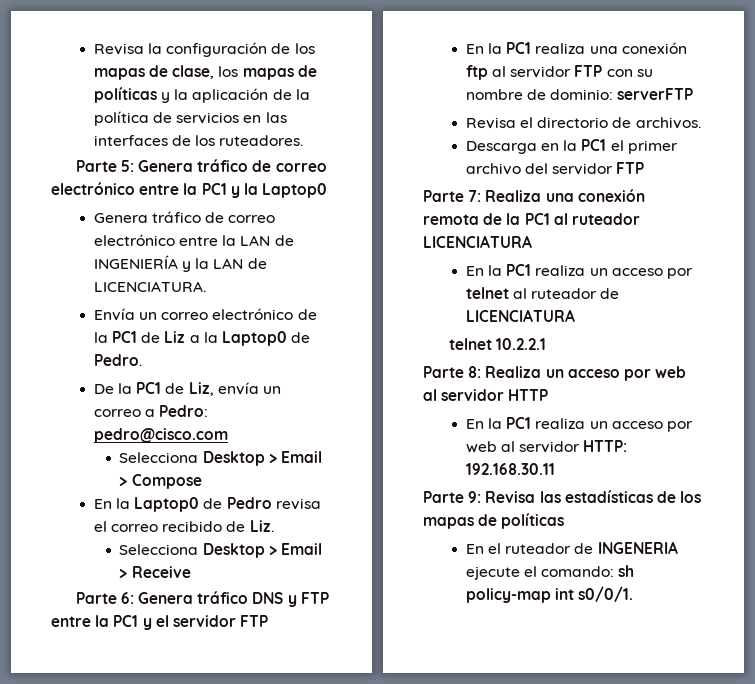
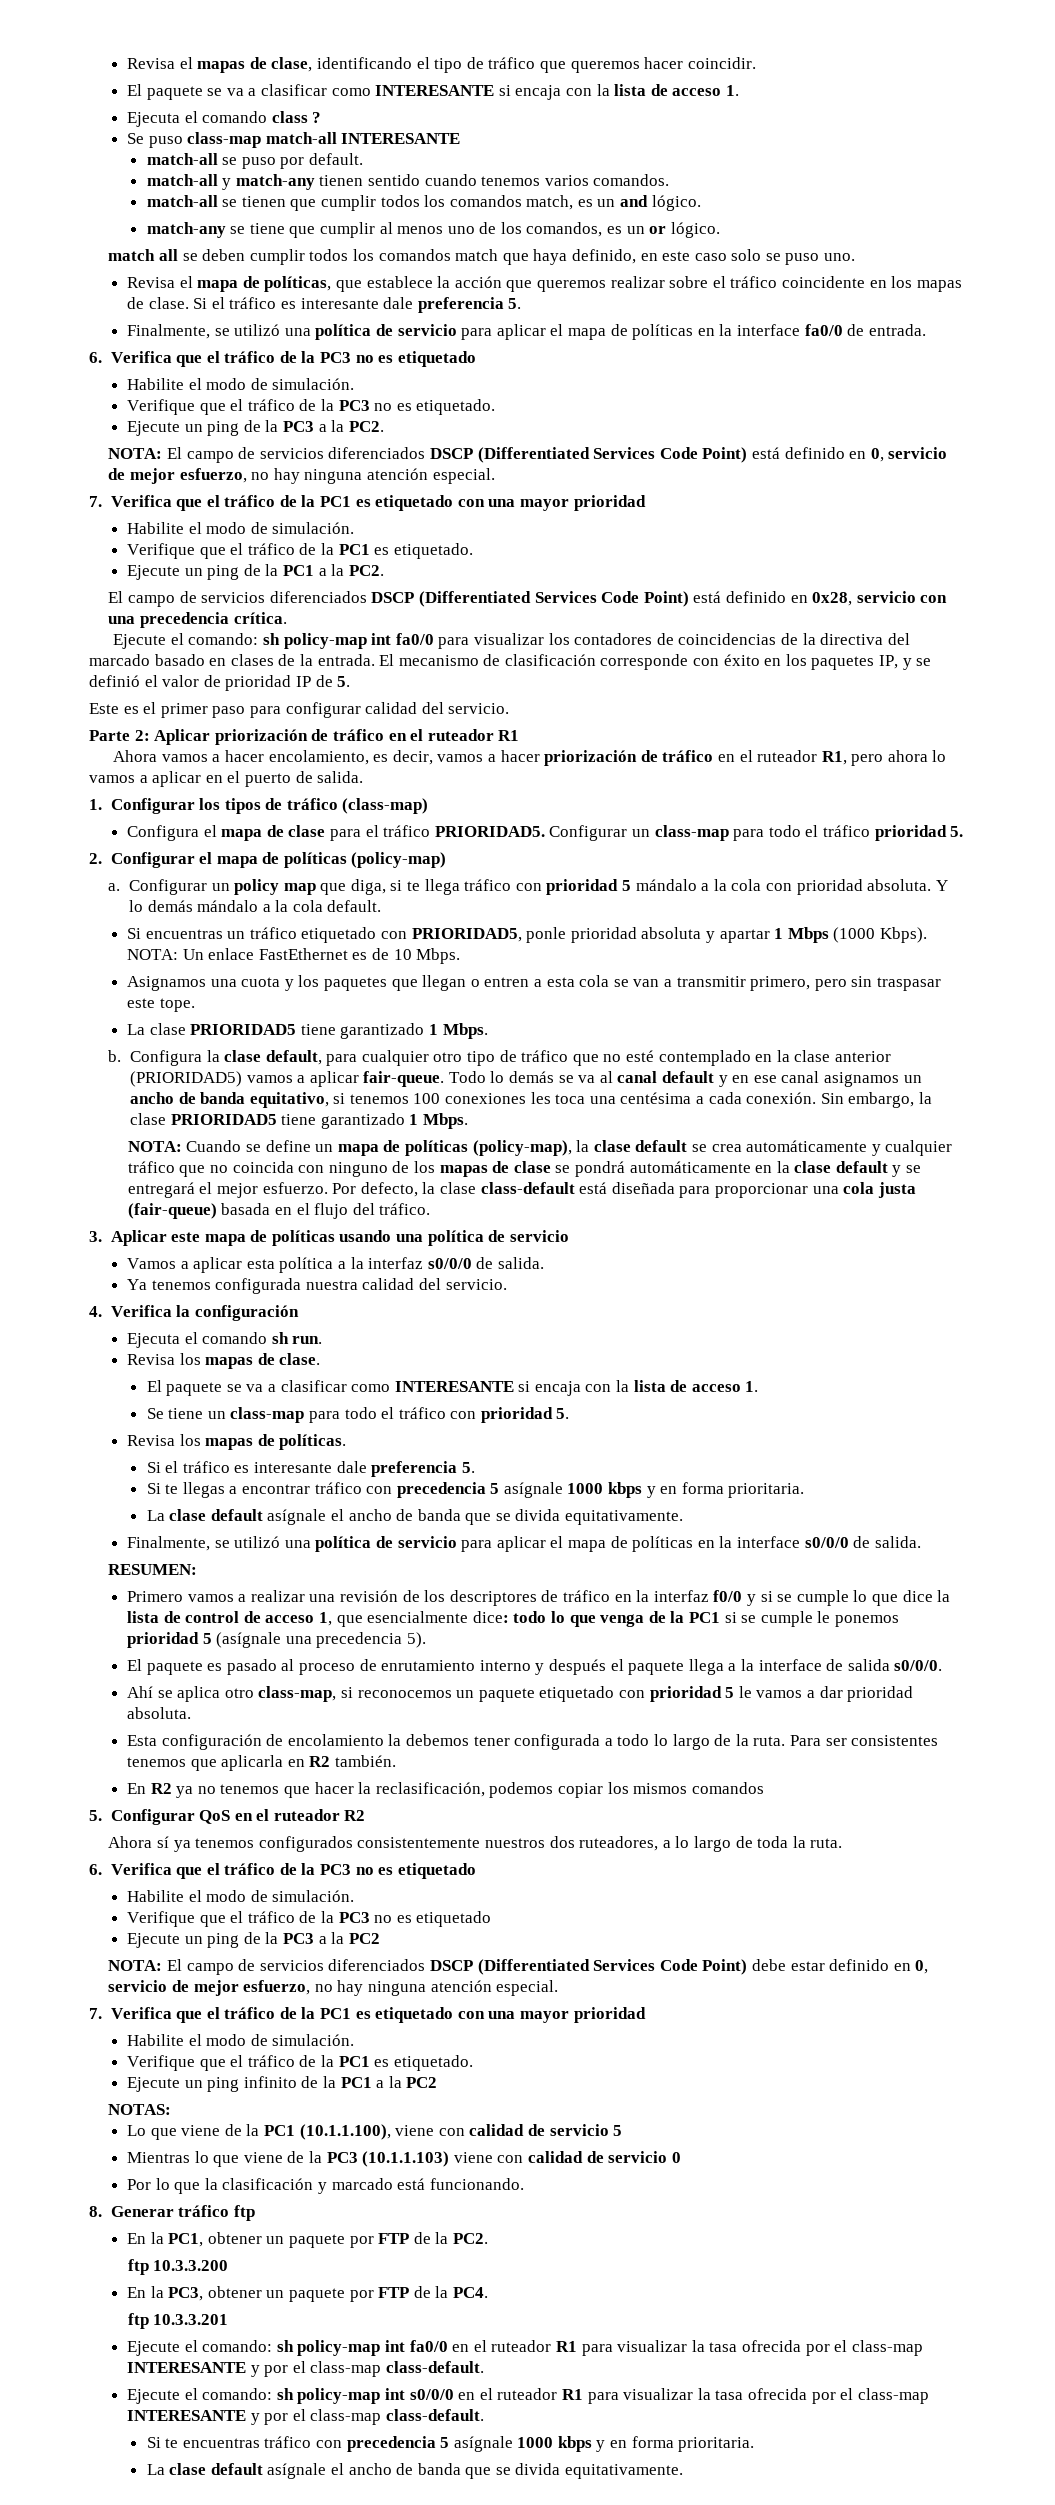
- Revisa la configuración de los mapas de clase, los mapas de políticas y la aplicación de la política de servicios en las interfaces de los ruteadores.
- Parte 5: Genera tráfico de correo electrónico entre la PC1 y la Laptop0
- Genera tráfico de correo electrónico entre la LAN de INGENIERÍA y la LAN de LICENCIATURA.
- Envía un correo electrónico de la PC1 de Liz a la Laptop0 de Pedro.
- De la PC1 de Liz, envía un correo a Pedro: pedro@cisco.com
- Selecciona Desktop > Email > Compose
- En la Laptop0 de Pedro revisa el correo recibido de Liz.
- Selecciona Desktop > Email > Receive
- Parte 6: Genera tráfico DNS y FTP entre la PC1 y el servidor FTP
- En la PC1 realiza una conexión ftp al servidor FTP con su nombre de dominio: serverFTP
- Revisa el directorio de archivos.
- Descarga en la PC1 el primer archivo del servidor FTP
- Parte 7: Realiza una conexión remota de la PC1 al ruteador LICENCIATURA
- En la PC1 realiza un acceso por telnet al ruteador de LICENCIATURA
- telnet 10.2.2.1
- Parte 8: Realiza un acceso por web al servidor HTTP
- En la PC1 realiza un acceso por web al servidor HTTP: 192.168.30.11
- Parte 9: Revisa las estadísticas de los mapas de políticas
- En el ruteador de INGENERIA ejecute el comando: sh policy-map int s0/0/1.
+ Revisa el mapas de clase, identificando el tipo de tráfico que queremos hacer coincidir.
+ El paquete se va a clasificar como INTERESANTE si encaja con la lista de acceso 1.
+ Ejecuta el comando class ?
+ Se puso class-map match-all INTERESANTE
+ match-all se puso por default.
+ match-all y match-any tienen sentido cuando tenemos varios comandos.
+ match-all se tienen que cumplir todos los comandos match, es un and lógico.
+ match-any se tiene que cumplir al menos uno de los comandos, es un or lógico.
+ match all se deben cumplir todos los comandos match que haya definido, en este caso solo se puso uno.
+ Revisa el mapa de políticas, que establece la acción que queremos realizar sobre el tráfico coincidente en los mapas de clase. Si el tráfico es interesante dale preferencia 5.
+ Finalmente, se utilizó una política de servicio para aplicar el mapa de políticas en la interface fa0/0 de entrada.
+ 6. Verifica que el tráfico de la PC3 no es etiquetado
+ Habilite el modo de simulación.
+ Verifique que el tráfico de la PC3 no es etiquetado.
+ Ejecute un ping de la PC3 a la PC2.
+ NOTA: El campo de servicios diferenciados DSCP (Differentiated Services Code Point) está definido en 0, servicio de mejor esfuerzo, no hay ninguna atención especial.
+ 7. Verifica que el tráfico de la PC1 es etiquetado con una mayor prioridad
+ Habilite el modo de simulación.
+ Verifique que el tráfico de la PC1 es etiquetado.
+ Ejecute un ping de la PC1 a la PC2.
+ El campo de servicios diferenciados DSCP (Differentiated Services Code Point) está definido en 0x28, servicio con una precedencia crítica.
+ Ejecute el comando: sh policy-map int fa0/0 para visualizar los contadores de coincidencias de la directiva del marcado basado en clases de la entrada. El mecanismo de clasificación corresponde con éxito en los paquetes IP, y se definió el valor de prioridad IP de 5.
+ Este es el primer paso para configurar calidad del servicio.
+ Parte 2: Aplicar priorización de tráfico en el ruteador R1
+ Ahora vamos a hacer encolamiento, es decir, vamos a hacer priorización de tráfico en el ruteador R1, pero ahora lo vamos a aplicar en el puerto de salida.
+ 1. Configurar los tipos de tráfico (class-map)
+ Configura el mapa de clase para el tráfico PRIORIDAD5. Configurar un class-map para todo el tráfico prioridad 5.
+ 2. Configurar el mapa de políticas (policy-map)
+ a. Configurar un policy map que diga, si te llega tráfico con prioridad 5 mándalo a la cola con prioridad absoluta. Y lo demás mándalo a la cola default.
+ Si encuentras un tráfico etiquetado con PRIORIDAD5, ponle prioridad absoluta y apartar 1 Mbps (1000 Kbps). NOTA: Un enlace FastEthernet es de 10 Mbps.
+ Asignamos una cuota y los paquetes que llegan o entren a esta cola se van a transmitir primero, pero sin traspasar este tope.
+ La clase PRIORIDAD5 tiene garantizado 1 Mbps.
+ b. Configura la clase default, para cualquier otro tipo de tráfico que no esté contemplado en la clase anterior (PRIORIDAD5) vamos a aplicar fair-queue. Todo lo demás se va al canal default y en ese canal asignamos un ancho de banda equitativo, si tenemos 100 conexiones les toca una centésima a cada conexión. Sin embargo, la clase PRIORIDAD5 tiene garantizado 1 Mbps.
+ NOTA: Cuando se define un mapa de políticas (policy-map), la clase default se crea automáticamente y cualquier tráfico que no coincida con ninguno de los mapas de clase se pondrá automáticamente en la clase default y se entregará el mejor esfuerzo. Por defecto, la clase class-default está diseñada para proporcionar una cola justa (fair-queue) basada en el flujo del tráfico.
+ 3. Aplicar este mapa de políticas usando una política de servicio
+ Vamos a aplicar esta política a la interfaz s0/0/0 de salida.
+ Ya tenemos configurada nuestra calidad del servicio.
+ 4. Verifica la configuración
+ Ejecuta el comando sh run.
+ Revisa los mapas de clase.
+ El paquete se va a clasificar como INTERESANTE si encaja con la lista de acceso 1.
+ Se tiene un class-map para todo el tráfico con prioridad 5.
+ Revisa los mapas de políticas.
+ Si el tráfico es interesante dale preferencia 5.
+ Si te llegas a encontrar tráfico con precedencia 5 asígnale 1000 kbps y en forma prioritaria.
+ La clase default asígnale el ancho de banda que se divida equitativamente.
+ Finalmente, se utilizó una política de servicio para aplicar el mapa de políticas en la interface s0/0/0 de salida.
+ RESUMEN:
+ Primero vamos a realizar una revisión de los descriptores de tráfico en la interfaz f0/0 y si se cumple lo que dice la lista de control de acceso 1, que esencialmente dice: todo lo que venga de la PC1 si se cumple le ponemos prioridad 5 (asígnale una precedencia 5).
+ El paquete es pasado al proceso de enrutamiento interno y después el paquete llega a la interface de salida s0/0/0.
+ Ahí se aplica otro class-map, si reconocemos un paquete etiquetado con prioridad 5 le vamos a dar prioridad absoluta.
+ Esta configuración de encolamiento la debemos tener configurada a todo lo largo de la ruta. Para ser consistentes tenemos que aplicarla en R2 también.
+ En R2 ya no tenemos que hacer la reclasificación, podemos copiar los mismos comandos
+ 5. Configurar QoS en el ruteador R2
+ Ahora sí ya tenemos configurados consistentemente nuestros dos ruteadores, a lo largo de toda la ruta.
+ 6. Verifica que el tráfico de la PC3 no es etiquetado
+ Habilite el modo de simulación.
+ Verifique que el tráfico de la PC3 no es etiquetado
+ Ejecute un ping de la PC3 a la PC2
+ NOTA: El campo de servicios diferenciados DSCP (Differentiated Services Code Point) debe estar definido en 0, servicio de mejor esfuerzo, no hay ninguna atención especial.
+ 7. Verifica que el tráfico de la PC1 es etiquetado con una mayor prioridad
+ Habilite el modo de simulación.
+ Verifique que el tráfico de la PC1 es etiquetado.
+ Ejecute un ping infinito de la PC1 a la PC2
+ NOTAS:
+ Lo que viene de la PC1 (10.1.1.100), viene con calidad de servicio 5
+ Mientras lo que viene de la PC3 (10.1.1.103) viene con calidad de servicio 0
+ Por lo que la clasificación y marcado está funcionando.
+ 8. Generar tráfico ftp
+ En la PC1, obtener un paquete por FTP de la PC2.
+ ftp 10.3.3.200
+ En la PC3, obtener un paquete por FTP de la PC4.
+ ftp 10.3.3.201
+ Ejecute el comando: sh policy-map int fa0/0 en el ruteador R1 para visualizar la tasa ofrecida por el class-map INTERESANTE y por el class-map class-default.
+ Ejecute el comando: sh policy-map int s0/0/0 en el ruteador R1 para visualizar la tasa ofrecida por el class-map INTERESANTE y por el class-map class-default.
+ Si te encuentras tráfico con precedencia 5 asígnale 1000 kbps y en forma prioritaria.
+ La clase default asígnale el ancho de banda que se divida equitativamente.

